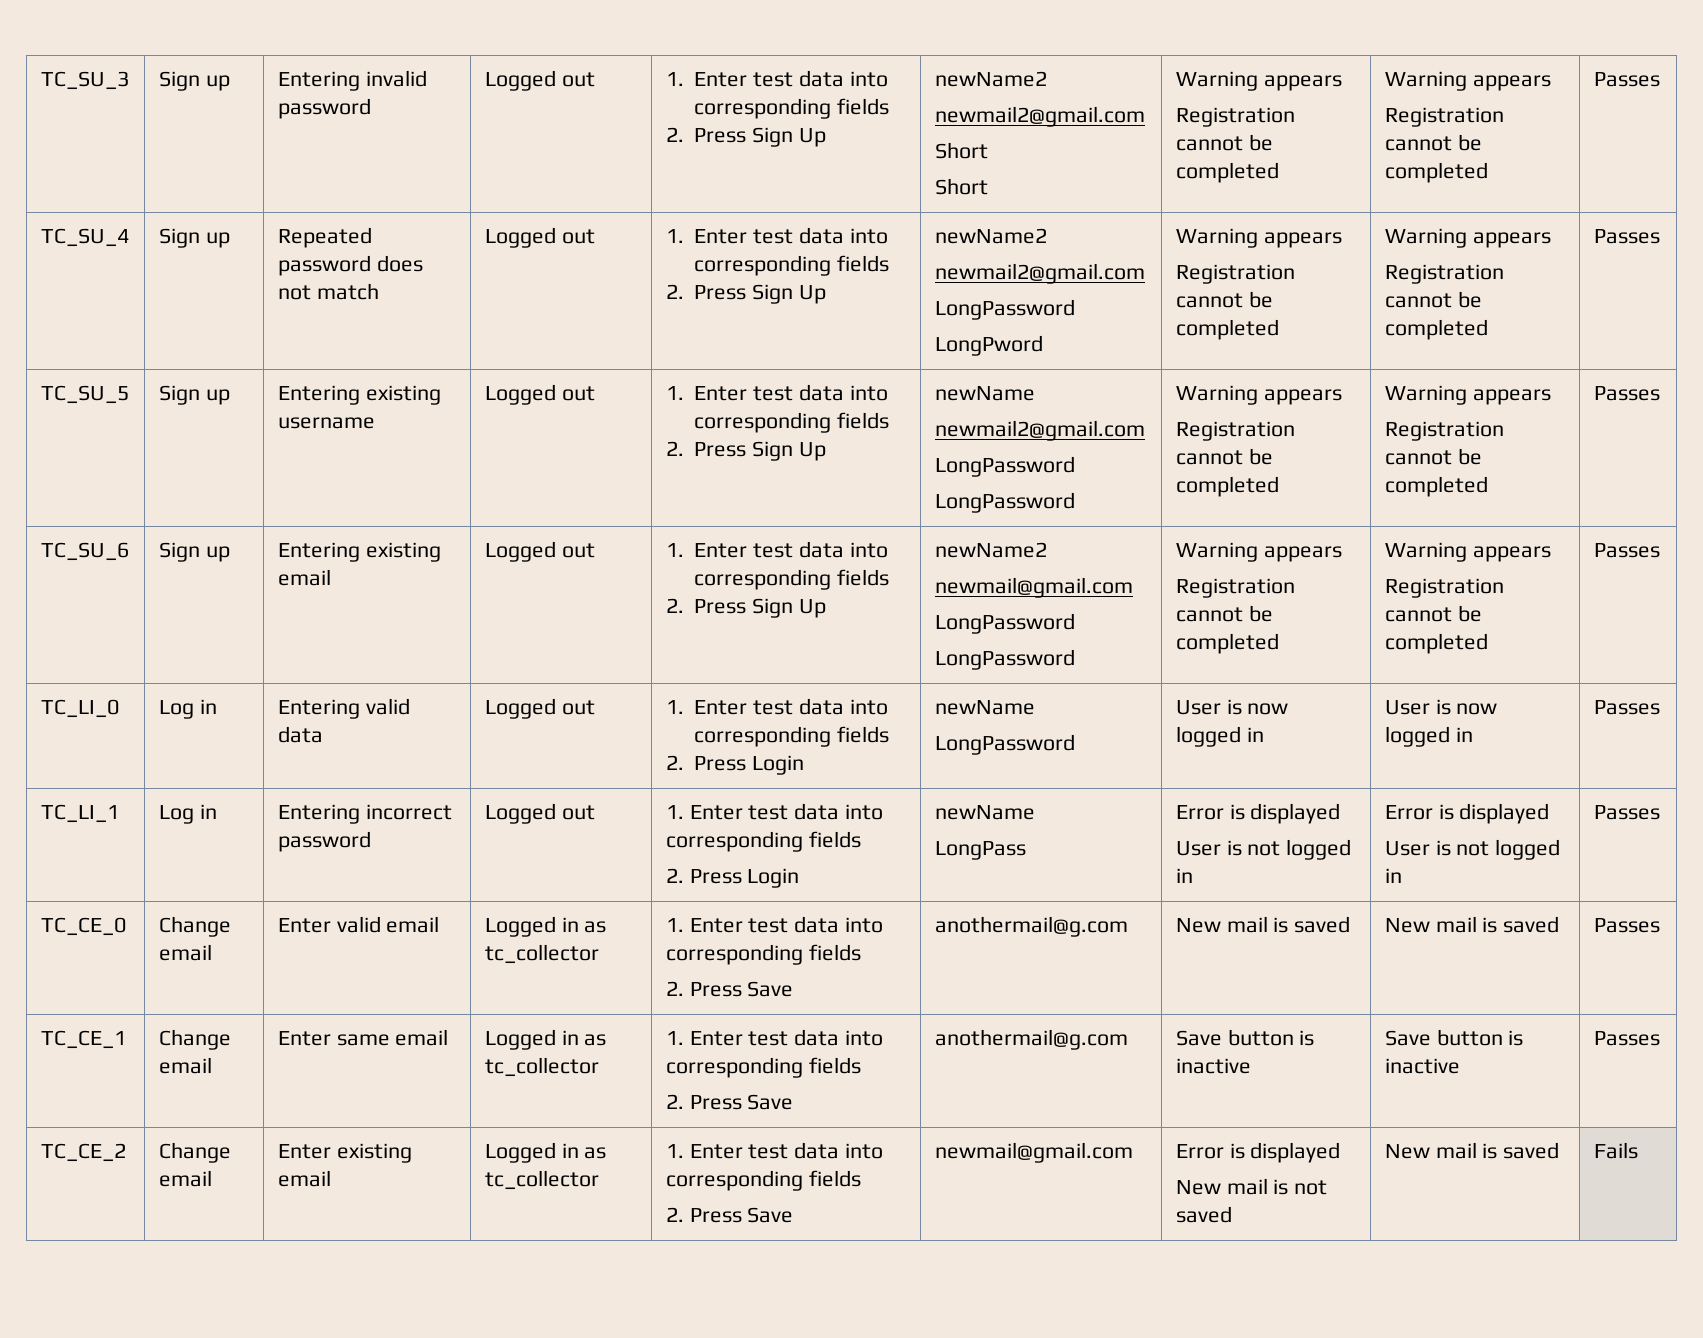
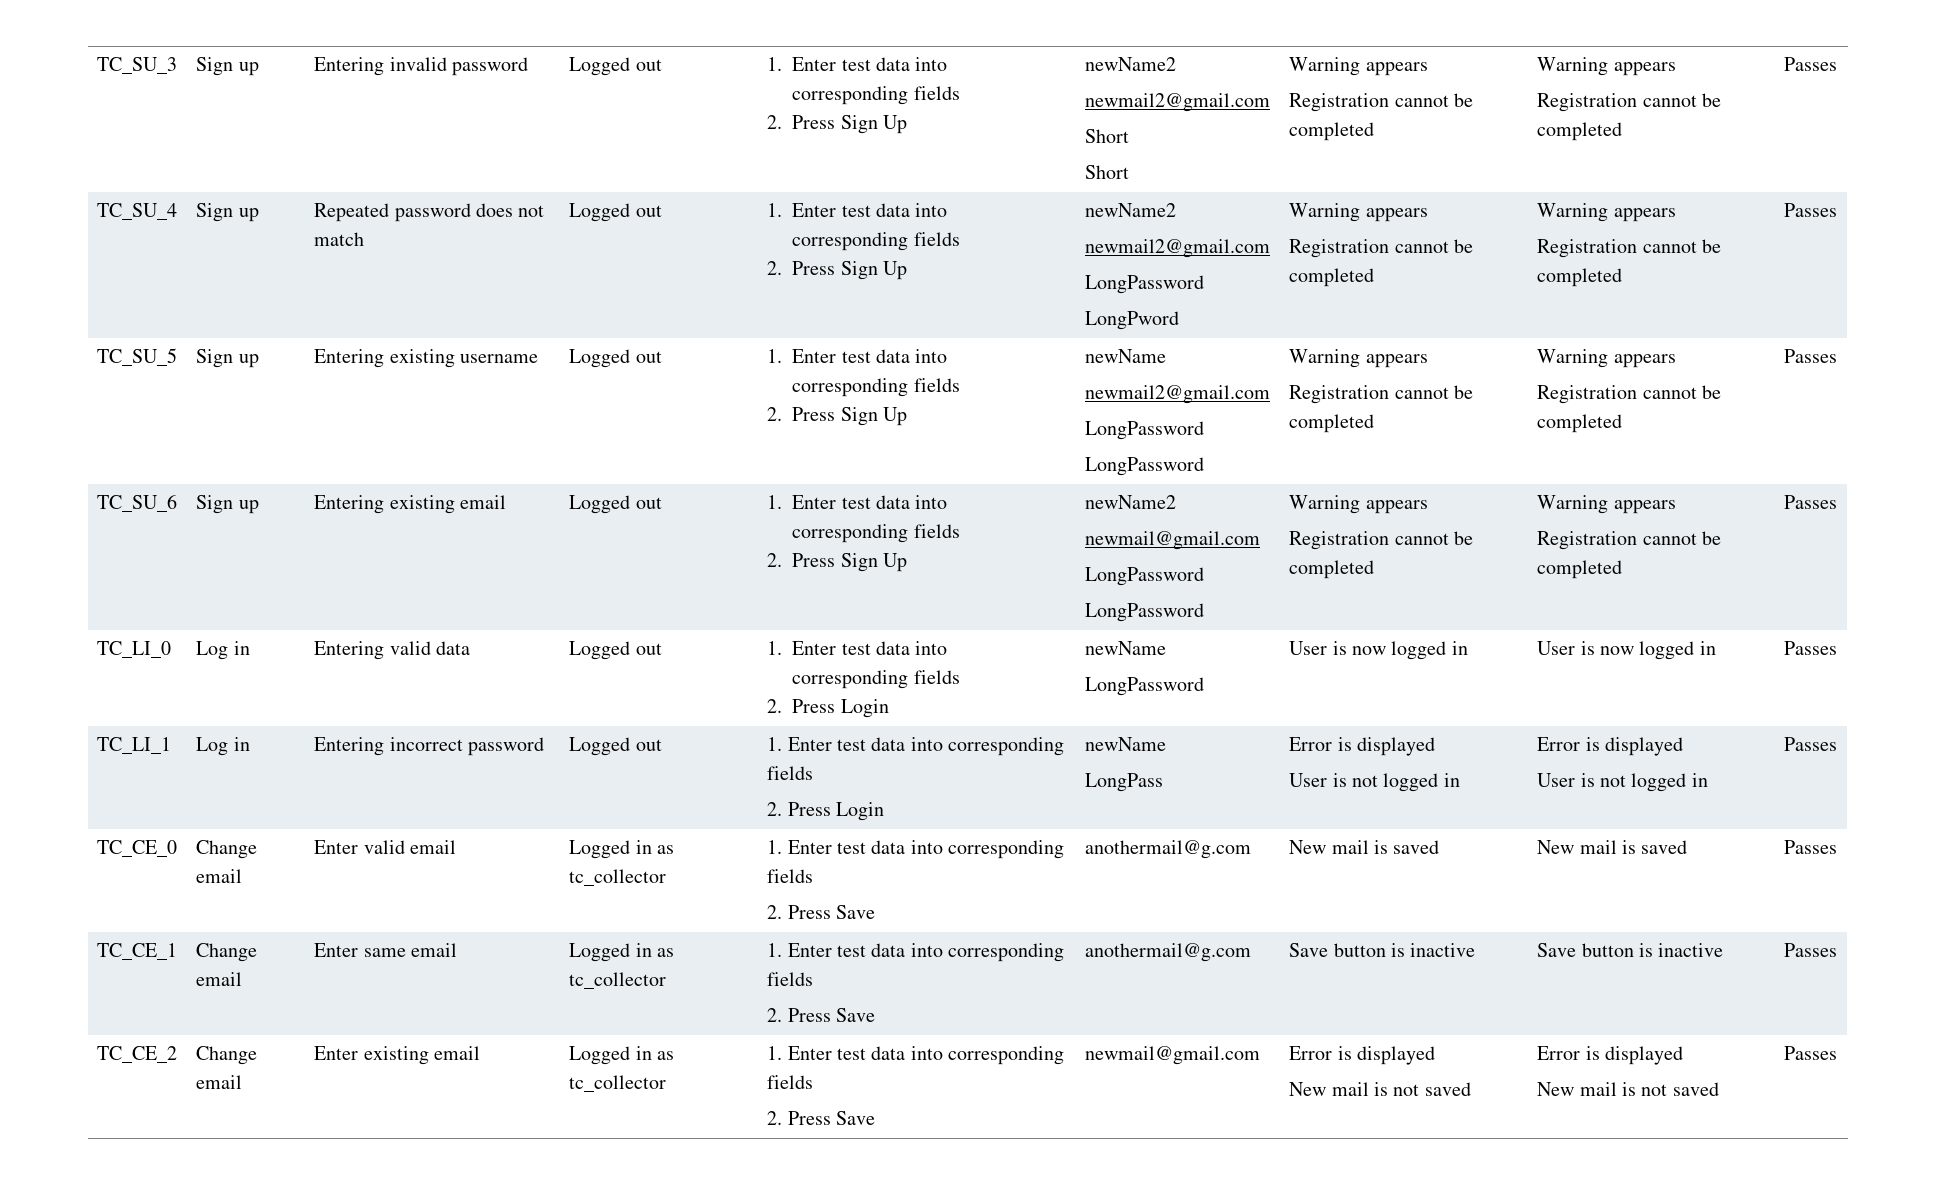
  TC_CE_2 | Change email | Enter existing email | Logged in as tc_collector | 1. Enter test data into corresponding fields
  2. Press Save | newmail@gmail.com | Error is displayed
- New mail is not saved | New mail is saved | Fails
+ New mail is not saved | Error is displayed
+ New mail is not saved | Passes

